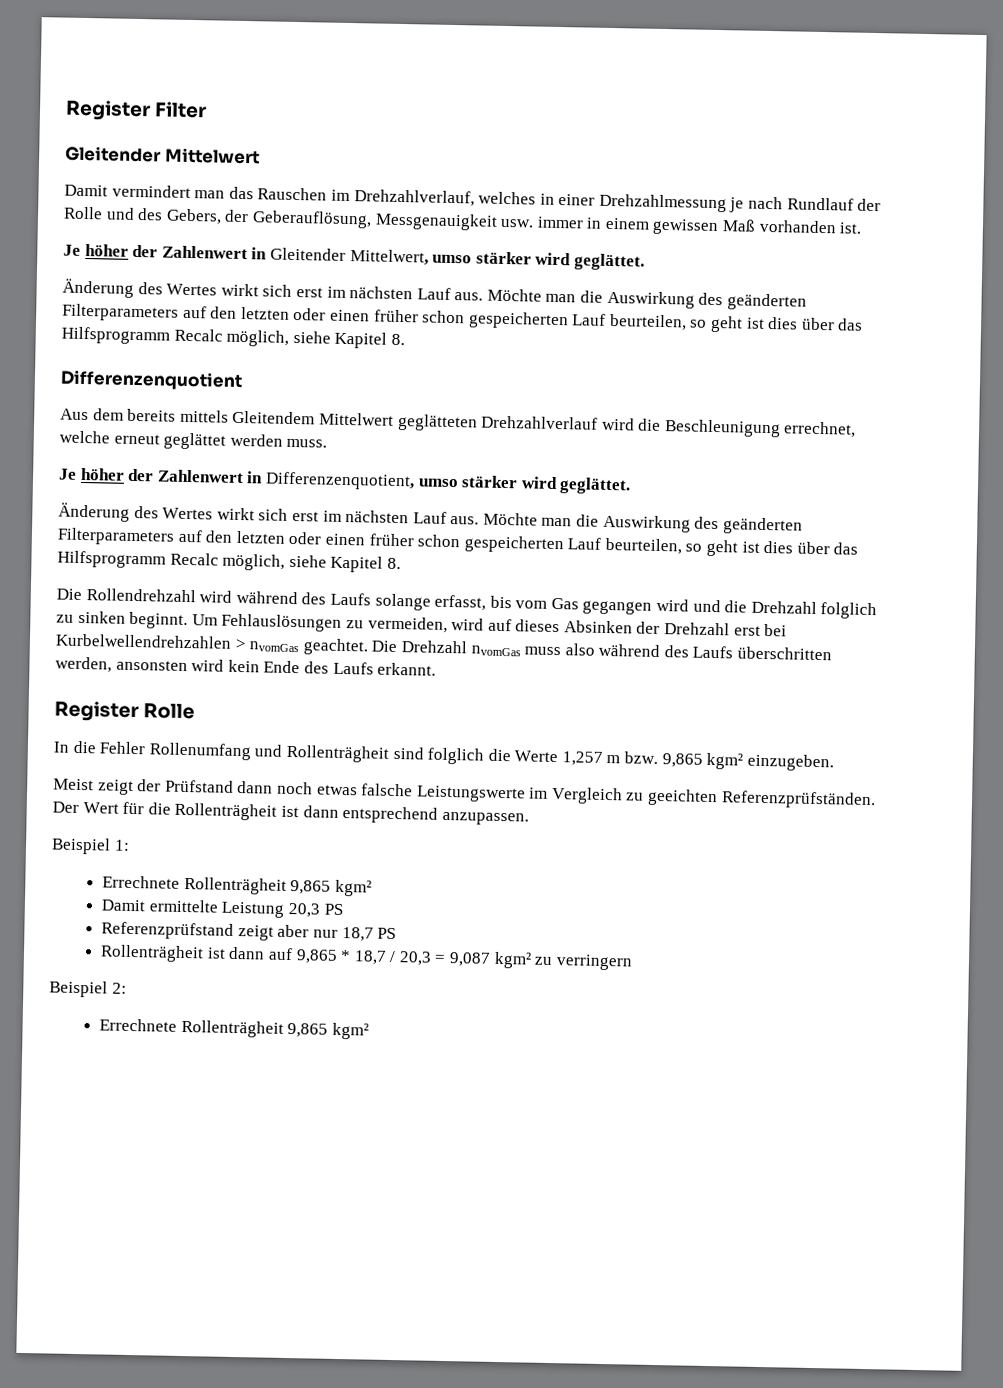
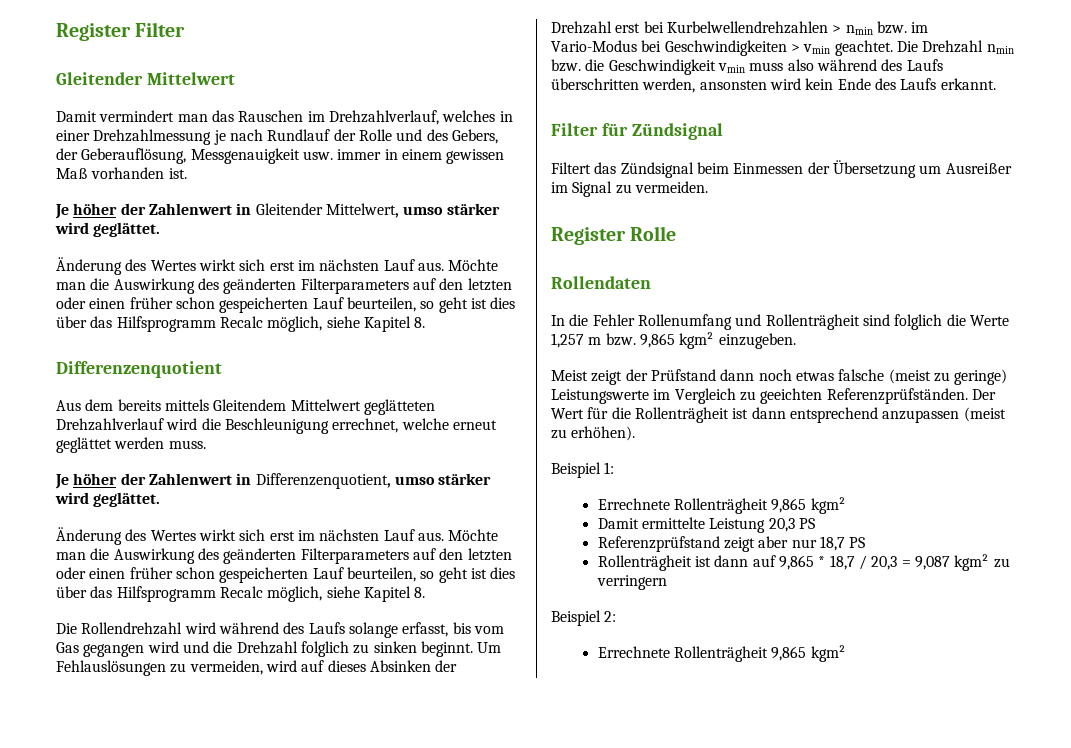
- Um Fehlauslösungen zu vermeiden, wird auf dieses Absinken der Drehzahl erst bei Kurbelwellendrehzahlen > nvomGas geachtet. Die Drehzahl nvomGas muss also während des Laufs überschritten werden, ansonsten wird kein Ende des Laufs erkannt.
+ Um Fehlauslösungen zu vermeiden, wird auf dieses Absinken der Drehzahl erst bei Kurbelwellendrehzahlen > nmin bzw. im Vario-Modus bei Geschwindigkeiten > vmin geachtet. Die Drehzahl nmin bzw. die Geschwindigkeit vmin muss also während des Laufs überschritten werden, ansonsten wird kein Ende des Laufs erkannt.
+ Filter für Zündsignal
+ Filtert das Zündsignal beim Einmessen der Übersetzung um Ausreißer im Signal zu vermeiden.
+ Rollendaten
- Meist zeigt der Prüfstand dann noch etwas falsche Leistungswerte im Vergleich zu geeichten Referenzprüfständen.
+ Meist zeigt der Prüfstand dann noch etwas falsche (meist zu geringe) Leistungswerte im Vergleich zu geeichten Referenzprüfständen.
- Der Wert für die Rollenträgheit ist dann entsprechend anzupassen.
+ Der Wert für die Rollenträgheit ist dann entsprechend anzupassen (meist zu erhöhen).

